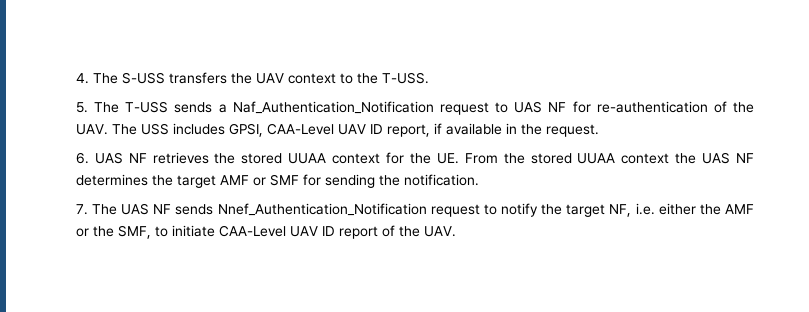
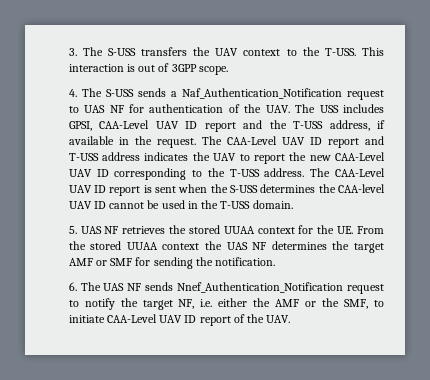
- 4. The S-USS transfers the UAV context to the T-USS.
- 5. The T-USS sends a Naf_Authentication_Notification request to UAS NF for re-authentication of the UAV. The USS includes GPSI, CAA-Level UAV ID report, if available in the request.
- 6. UAS NF retrieves the stored UUAA context for the UE. From the stored UUAA context the UAS NF determines the target AMF or SMF for sending the notification.
+ 3. The S-USS transfers the UAV context to the T-USS. This interaction is out of 3GPP scope.
+ 4. The S-USS sends a Naf_Authentication_Notification request to UAS NF for authentication of the UAV. The USS includes GPSI, CAA-Level UAV ID report and the T-USS address, if available in the request. The CAA-Level UAV ID report and T-USS address indicates the UAV to report the new CAA-Level UAV ID corresponding to the T-USS address. The CAA-Level UAV ID report is sent when the S-USS determines the CAA-level UAV ID cannot be used in the T-USS domain.
+ 5. UAS NF retrieves the stored UUAA context for the UE. From the stored UUAA context the UAS NF determines the target AMF or SMF for sending the notification.
- 7. The UAS NF sends Nnef_Authentication_Notification request to notify the target NF, i.e. either the AMF or the SMF, to initiate CAA-Level UAV ID report of the UAV.
+ 6. The UAS NF sends Nnef_Authentication_Notification request to notify the target NF, i.e. either the AMF or the SMF, to initiate CAA-Level UAV ID report of the UAV.

